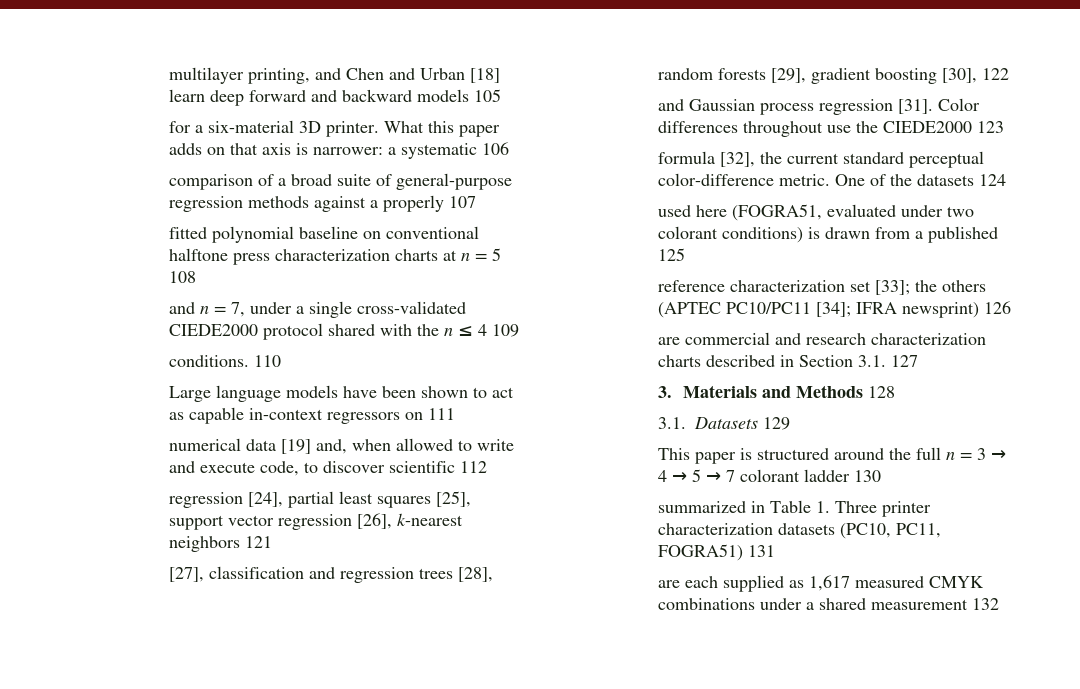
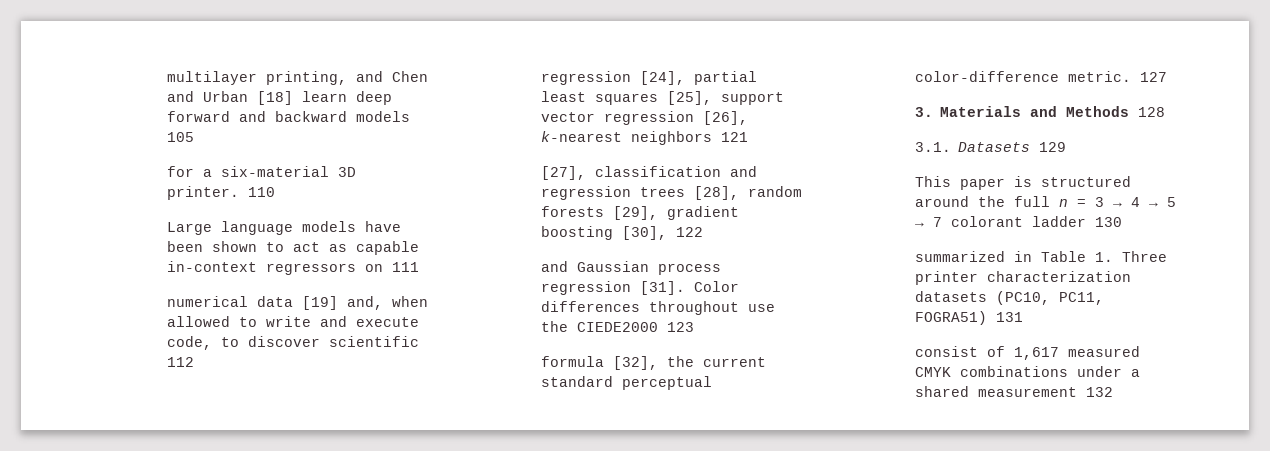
- What this paper adds on that axis is narrower: a systematic 106
- comparison of a broad suite of general-purpose regression methods against a properly 107
- fitted polynomial baseline on conventional halftone press characterization charts at n = 5 108
- and n = 7, under a single cross-validated CIEDE2000 protocol shared with the n ≤ 4 109
- conditions.
- One of the datasets 124
- used here (FOGRA51, evaluated under two colorant conditions) is drawn from a published 125
- reference characterization set [33]; the others (APTEC PC10/PC11 [34]; IFRA newsprint) 126
- are commercial and research characterization charts described in Section 3.1. 127
+ 127
- are each supplied as 1,617 measured CMYK combinations under a shared measurement 132
+ consist of 1,617 measured CMYK combinations under a shared measurement 132

